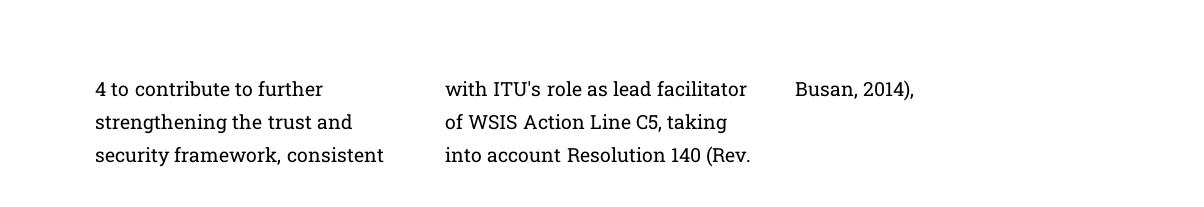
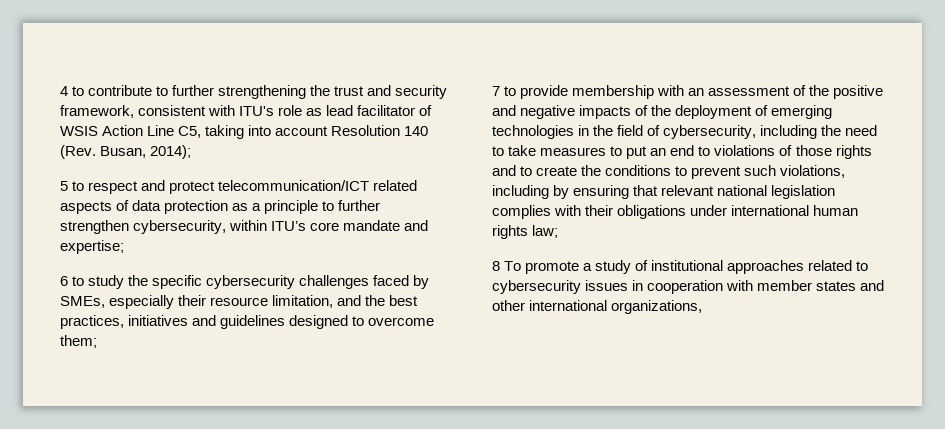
- 4 to contribute to further strengthening the trust and security framework, consistent with ITU's role as lead facilitator of WSIS Action Line C5, taking into account Resolution 140 (Rev. Busan, 2014),
+ 4 to contribute to further strengthening the trust and security framework, consistent with ITU's role as lead facilitator of WSIS Action Line C5, taking into account Resolution 140 (Rev. Busan, 2014);
+ 5 to respect and protect telecommunication/ICT related aspects of data protection as a principle to further strengthen cybersecurity, within ITU’s core mandate and expertise;
+ 6 to study the specific cybersecurity challenges faced by SMEs, especially their resource limitation, and the best practices, initiatives and guidelines designed to overcome them;
+ 7 to provide membership with an assessment of the positive and negative impacts of the deployment of emerging technologies in the field of cybersecurity, including the need to take measures to put an end to violations of those rights and to create the conditions to prevent such violations, including by ensuring that relevant national legislation complies with their obligations under international human rights law;
+ 8 To promote a study of institutional approaches related to cybersecurity issues in cooperation with member states and other international organizations,

